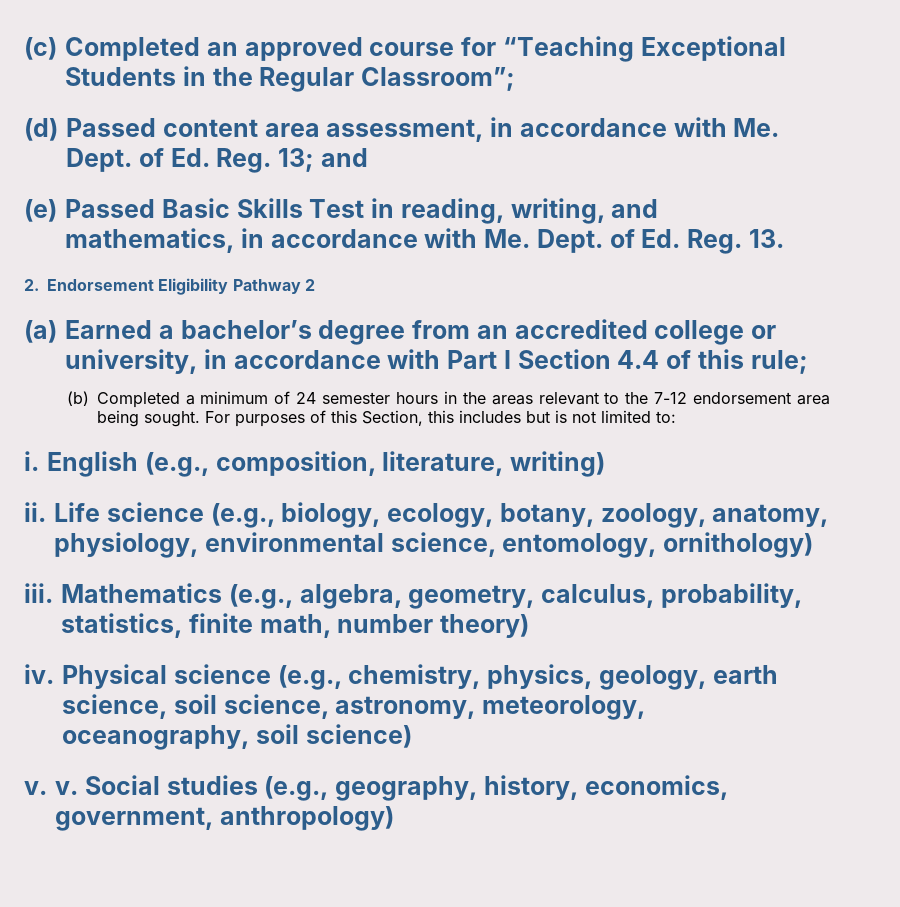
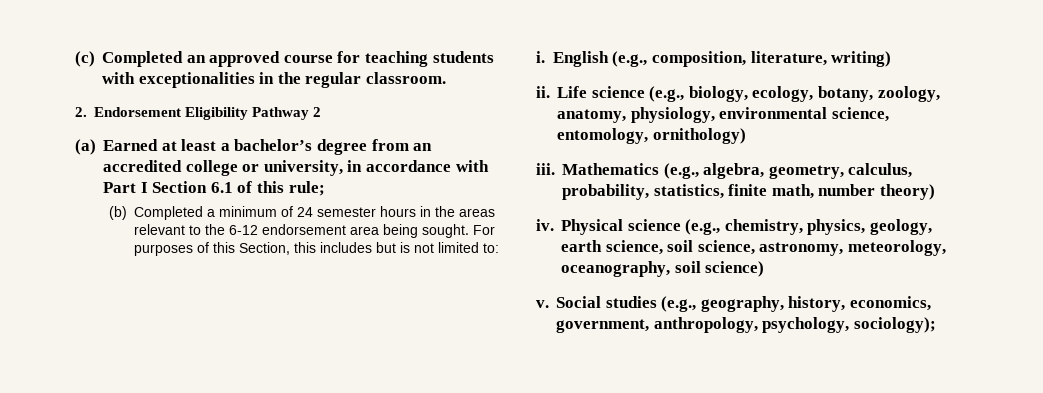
- (c) Completed an approved course for “Teaching Exceptional Students in the Regular Classroom”;
- (d) Passed content area assessment, in accordance with Me. Dept. of Ed. Reg. 13; and
- (e) Passed Basic Skills Test in reading, writing, and mathematics, in accordance with Me. Dept. of Ed. Reg. 13.
+ (c) Completed an approved course for teaching students with exceptionalities in the regular classroom.
- (a) Earned a bachelor’s degree from an accredited college or university, in accordance with Part I Section 4.4 of this rule;
+ (a) Earned at least a bachelor’s degree from an accredited college or university, in accordance with Part I Section 6.1 of this rule;
- (b) Completed a minimum of 24 semester hours in the areas relevant to the 7-12 endorsement area being sought.
+ (b) Completed a minimum of 24 semester hours in the areas relevant to the 6-12 endorsement area being sought.
- v. v.
+ v.
- Social studies (e.g., geography, history, economics, government, anthropology)
+ Social studies (e.g., geography, history, economics, government, anthropology, psychology, sociology);

